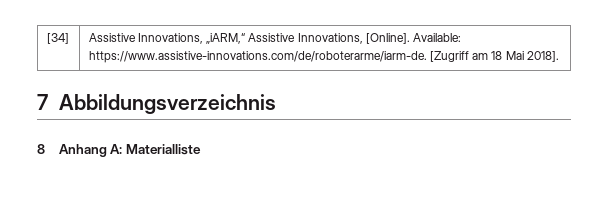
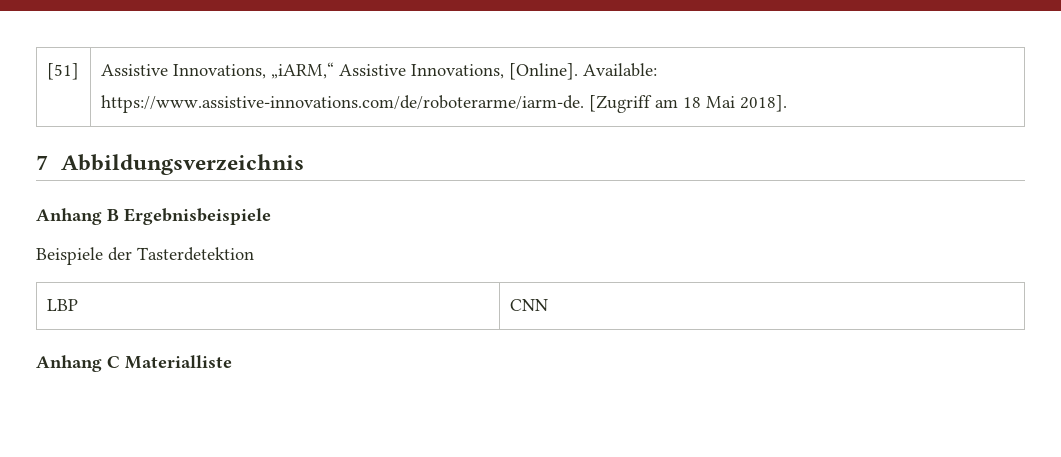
- [34] | Assistive Innovations, „iARM,“ Assistive Innovations, [Online]. Available: https://www.assistive-innovations.com/de/roboterarme/iarm-de. [Zugriff am 18 Mai 2018].
+ [51] | Assistive Innovations, „iARM,“ Assistive Innovations, [Online]. Available: https://www.assistive-innovations.com/de/roboterarme/iarm-de. [Zugriff am 18 Mai 2018].
- 8 Anhang A: Materialliste
+ Anhang B Ergebnisbeispiele
+ Beispiele der Tasterdetektion
+ LBP | CNN
+ Anhang C Materialliste

